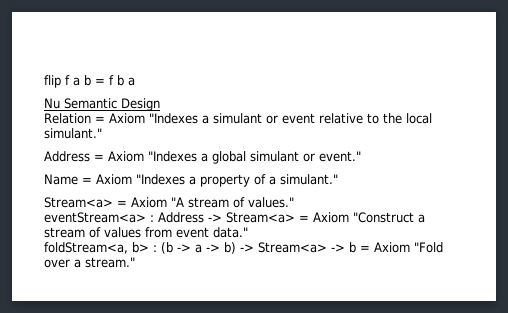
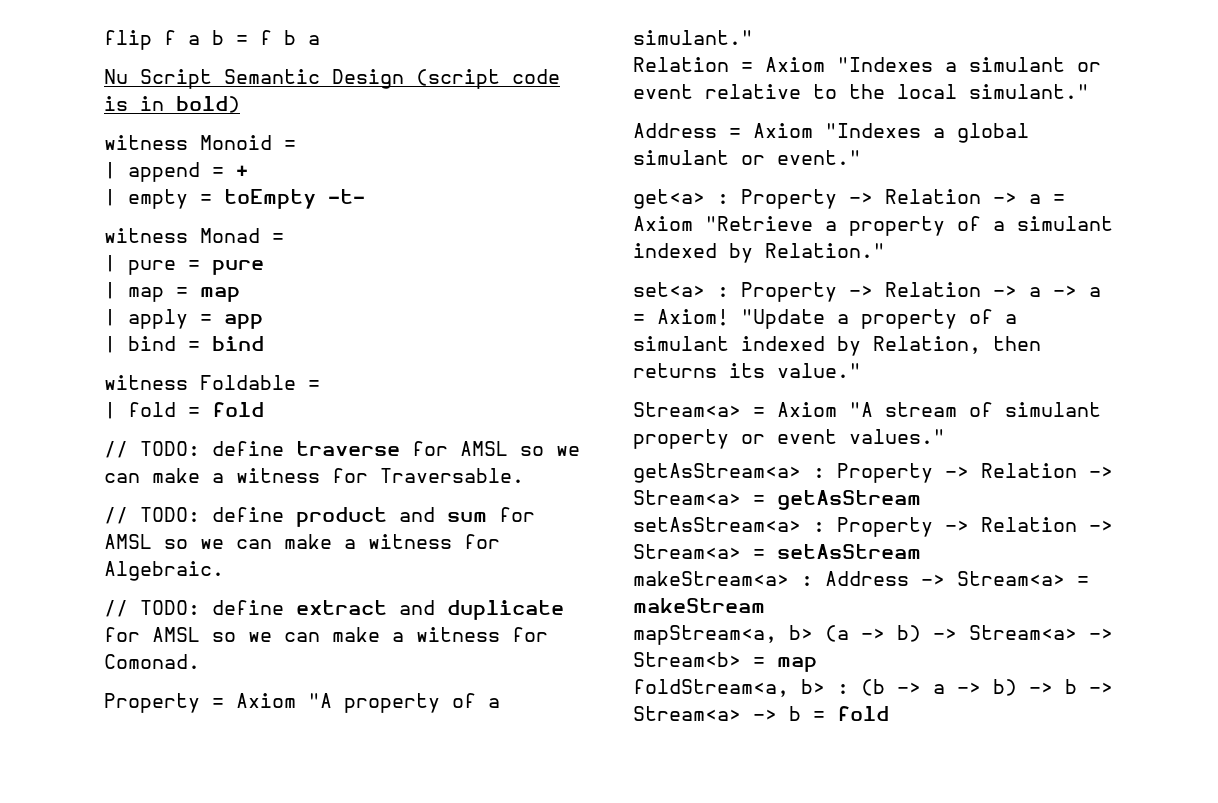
- Nu Semantic Design
+ Nu Script Semantic Design (script code is in bold)
+ witness Monoid =
+ | append = +
+ | empty = toEmpty -t-
+ witness Monad =
+ | pure = pure
+ | map = map
+ | apply = app
+ | bind = bind
+ witness Foldable =
+ | fold = fold
+ // TODO: define traverse for AMSL so we can make a witness for Traversable.
+ // TODO: define product and sum for AMSL so we can make a witness for Algebraic.
+ // TODO: define extract and duplicate for AMSL so we can make a witness for Comonad.
+ Property = Axiom "A property of a simulant."
- Name = Axiom "Indexes a property of a simulant."
+ get<a> : Property -> Relation -> a = Axiom "Retrieve a property of a simulant indexed by Relation."
+ set<a> : Property -> Relation -> a -> a = Axiom! "Update a property of a simulant indexed by Relation, then returns its value."
- Stream<a> = Axiom "A stream of values."
- eventStream<a> : Address -> Stream<a> = Axiom "Construct a stream of values from event data."
+ Stream<a> = Axiom "A stream of simulant property or event values."
+ getAsStream<a> : Property -> Relation -> Stream<a> = getAsStream
+ setAsStream<a> : Property -> Relation -> Stream<a> = setAsStream
+ makeStream<a> : Address -> Stream<a> = makeStream
+ mapStream<a, b> (a -> b) -> Stream<a> -> Stream<b> = map
- foldStream<a, b> : (b -> a -> b) -> Stream<a> -> b = Axiom "Fold over a stream."
+ foldStream<a, b> : (b -> a -> b) -> b -> Stream<a> -> b = fold

